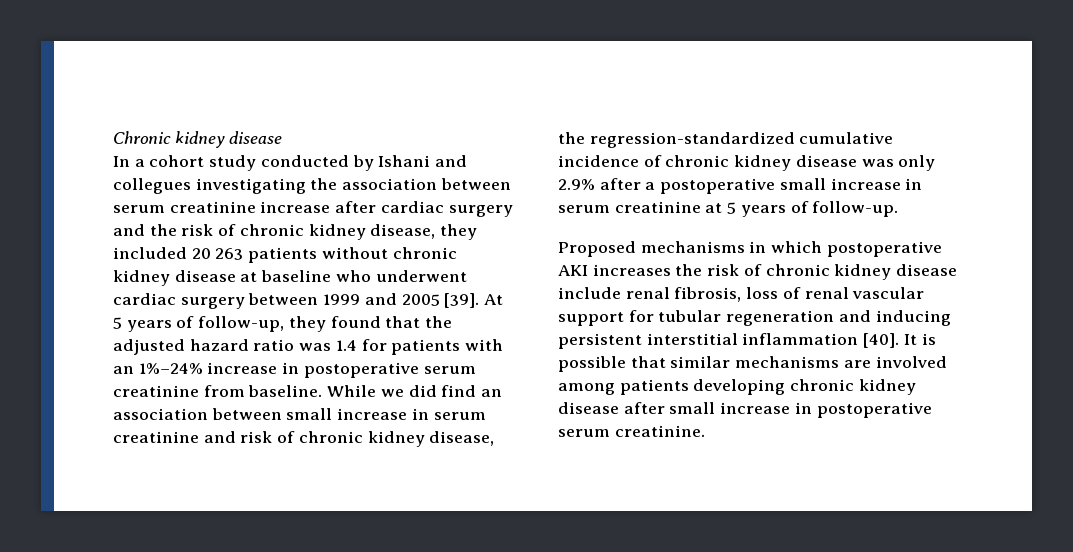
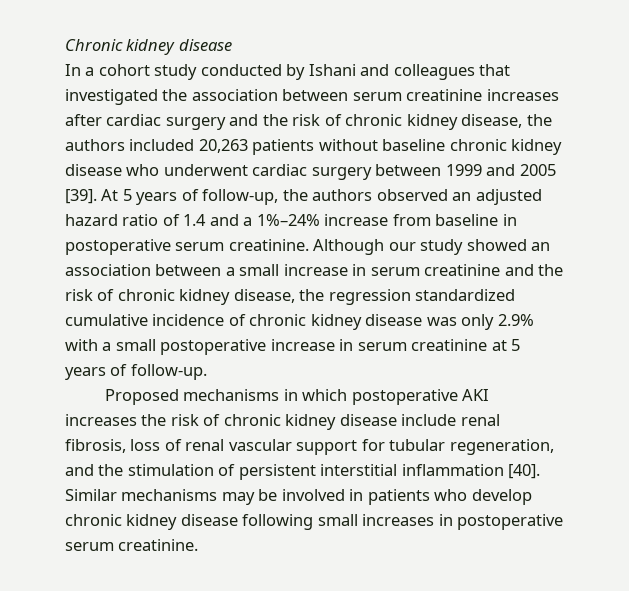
- In a cohort study conducted by Ishani and collegues investigating the association between serum creatinine increase after cardiac surgery and the risk of chronic kidney disease, they included 20 263 patients without chronic kidney disease at baseline who underwent cardiac surgery between 1999 and 2005 [39].
+ In a cohort study conducted by Ishani and colleagues that investigated the association between serum creatinine increases after cardiac surgery and the risk of chronic kidney disease, the authors included 20,263 patients without baseline chronic kidney disease who underwent cardiac surgery between 1999 and 2005 [39].
- At 5 years of follow-up, they found that the adjusted hazard ratio was 1.4 for patients with an 1%–24% increase in postoperative serum creatinine from baseline. While we did find an association between small increase in serum creatinine and risk of chronic kidney disease, the regression-standardized cumulative incidence of chronic kidney disease was only 2.9% after a postoperative small increase in serum creatinine at 5 years of follow-up.
+ At 5 years of follow-up, the authors observed an adjusted hazard ratio of 1.4 and a 1%–24% increase from baseline in postoperative serum creatinine. Although our study showed an association between a small increase in serum creatinine and the risk of chronic kidney disease, the regression standardized cumulative incidence of chronic kidney disease was only 2.9% with a small postoperative increase in serum creatinine at 5 years of follow-up.
- Proposed mechanisms in which postoperative AKI increases the risk of chronic kidney disease include renal fibrosis, loss of renal vascular support for tubular regeneration and inducing persistent interstitial inflammation [40]. It is possible that similar mechanisms are involved among patients developing chronic kidney disease after small increase in postoperative serum creatinine.
+ Proposed mechanisms in which postoperative AKI increases the risk of chronic kidney disease include renal fibrosis, loss of renal vascular support for tubular regeneration, and the stimulation of persistent interstitial inflammation [40]. Similar mechanisms may be involved in patients who develop chronic kidney disease following small increases in postoperative serum creatinine.

